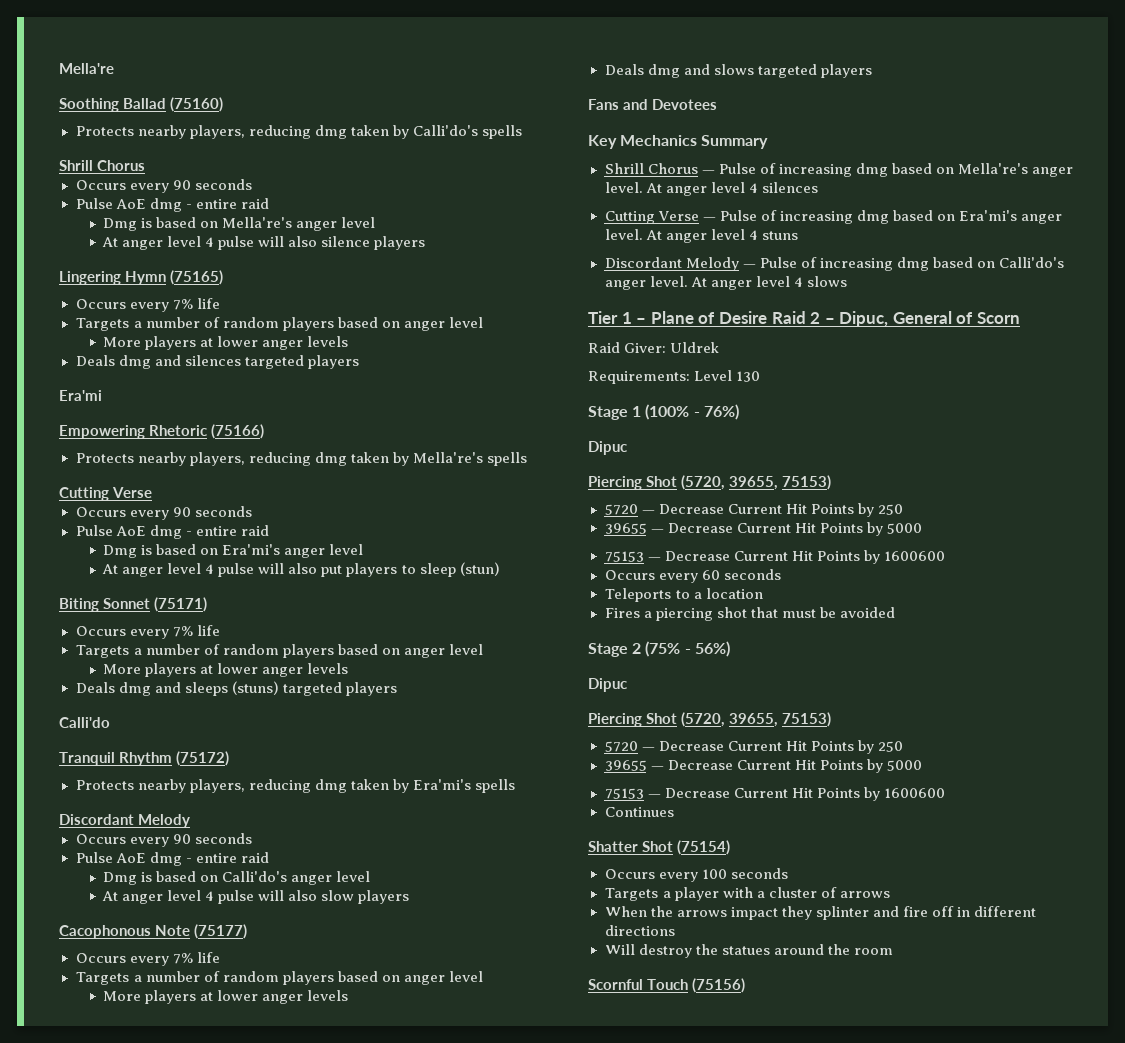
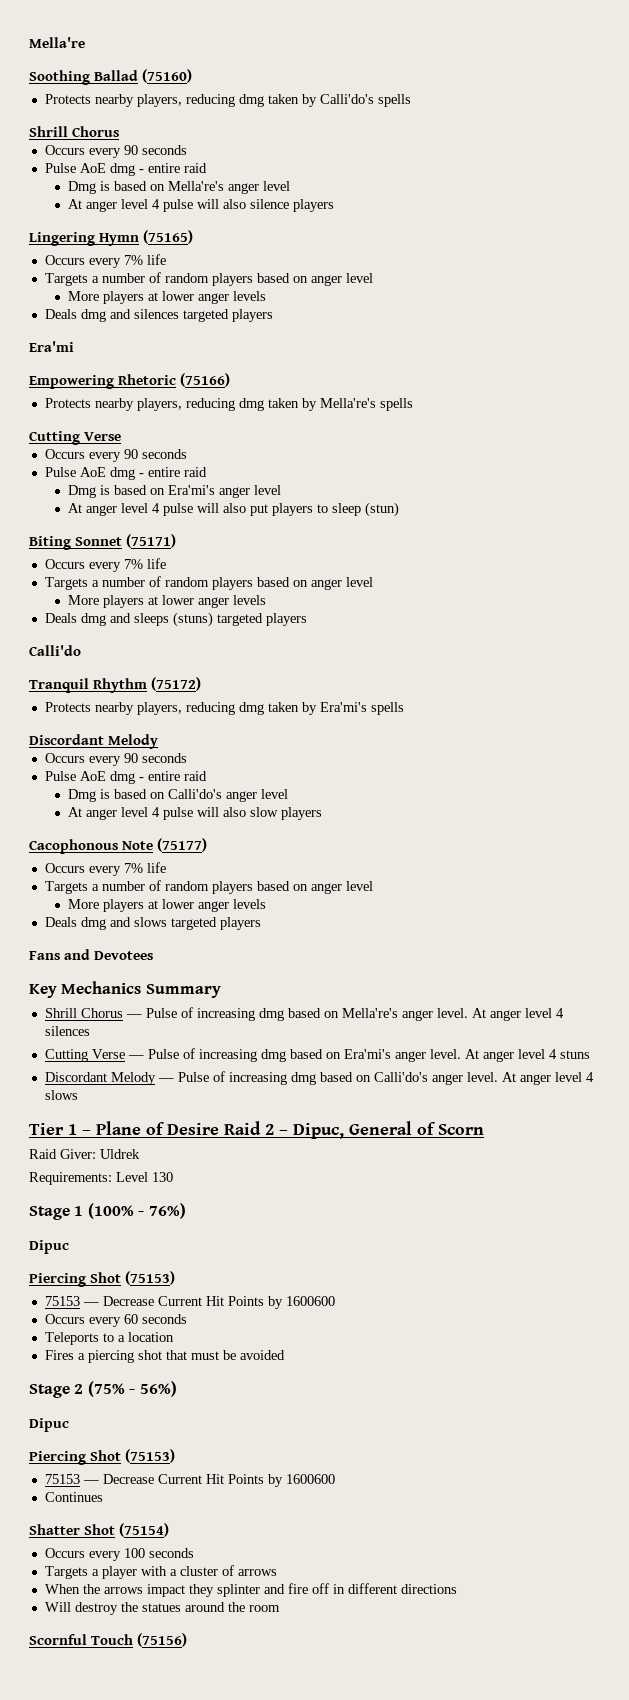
  Stage 1 (100% - 76%)
  Dipuc
- Piercing Shot (5720, 39655, 75153)
- 5720 — Decrease Current Hit Points by 250
- 39655 — Decrease Current Hit Points by 5000
+ Piercing Shot (75153)
  Stage 2 (75% - 56%)
  Dipuc
- Piercing Shot (5720, 39655, 75153)
- 5720 — Decrease Current Hit Points by 250
- 39655 — Decrease Current Hit Points by 5000
+ Piercing Shot (75153)

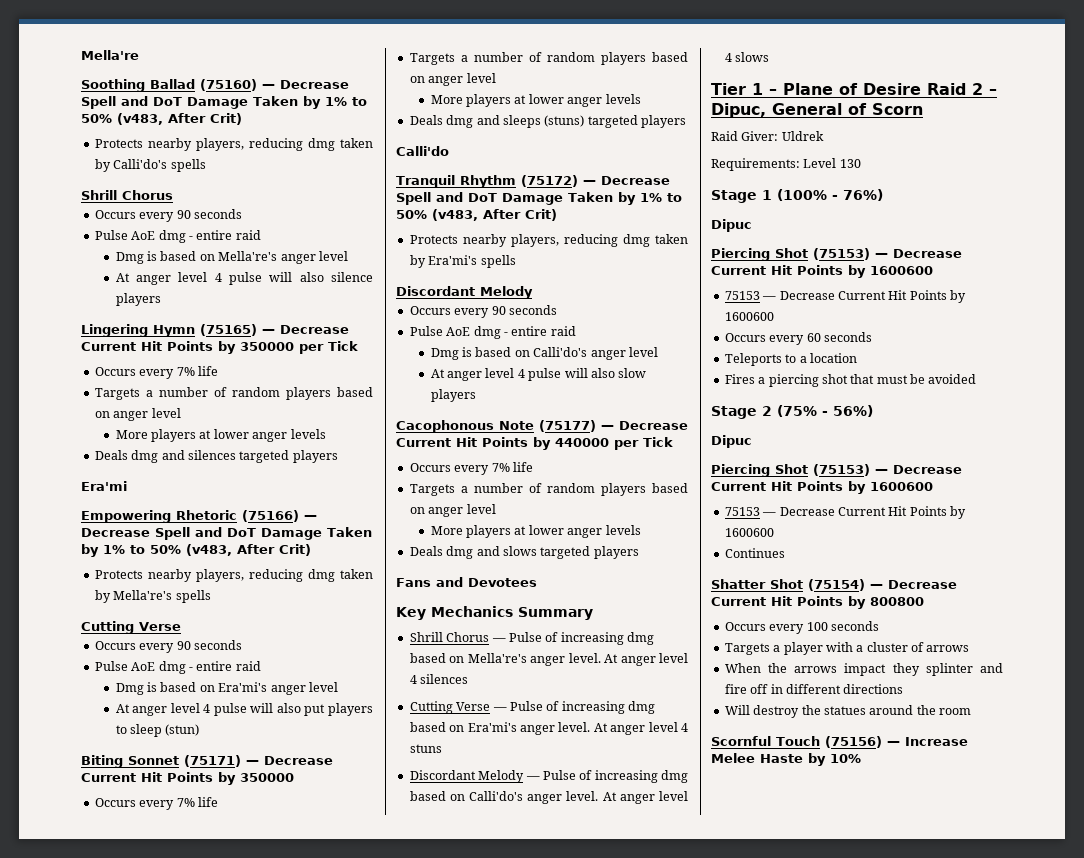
- Soothing Ballad (75160)
+ Soothing Ballad (75160) — Decrease Spell and DoT Damage Taken by 1% to 50% (v483, After Crit)
- Lingering Hymn (75165)
+ Lingering Hymn (75165) — Decrease Current Hit Points by 350000 per Tick
- Empowering Rhetoric (75166)
+ Empowering Rhetoric (75166) — Decrease Spell and DoT Damage Taken by 1% to 50% (v483, After Crit)
- Biting Sonnet (75171)
+ Biting Sonnet (75171) — Decrease Current Hit Points by 350000
- Tranquil Rhythm (75172)
+ Tranquil Rhythm (75172) — Decrease Spell and DoT Damage Taken by 1% to 50% (v483, After Crit)
- Cacophonous Note (75177)
+ Cacophonous Note (75177) — Decrease Current Hit Points by 440000 per Tick
  Stage 1 (100% - 76%)
  Dipuc
- Piercing Shot (75153)
+ Piercing Shot (75153) — Decrease Current Hit Points by 1600600
  Stage 2 (75% - 56%)
  Dipuc
- Piercing Shot (75153)
+ Piercing Shot (75153) — Decrease Current Hit Points by 1600600
- Shatter Shot (75154)
+ Shatter Shot (75154) — Decrease Current Hit Points by 800800
- Scornful Touch (75156)
+ Scornful Touch (75156) — Increase Melee Haste by 10%

